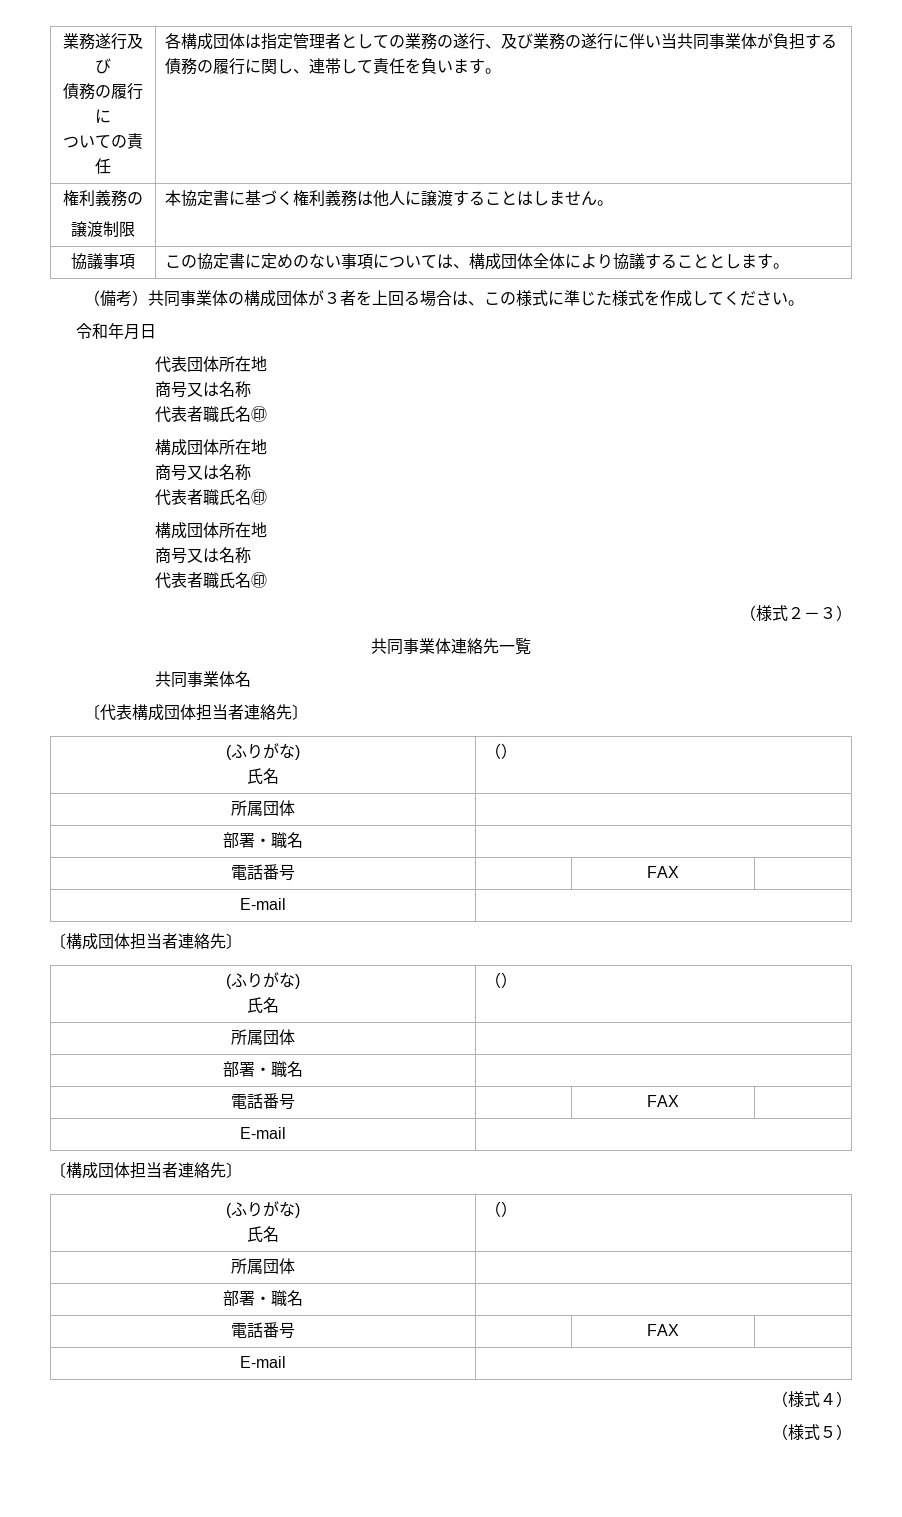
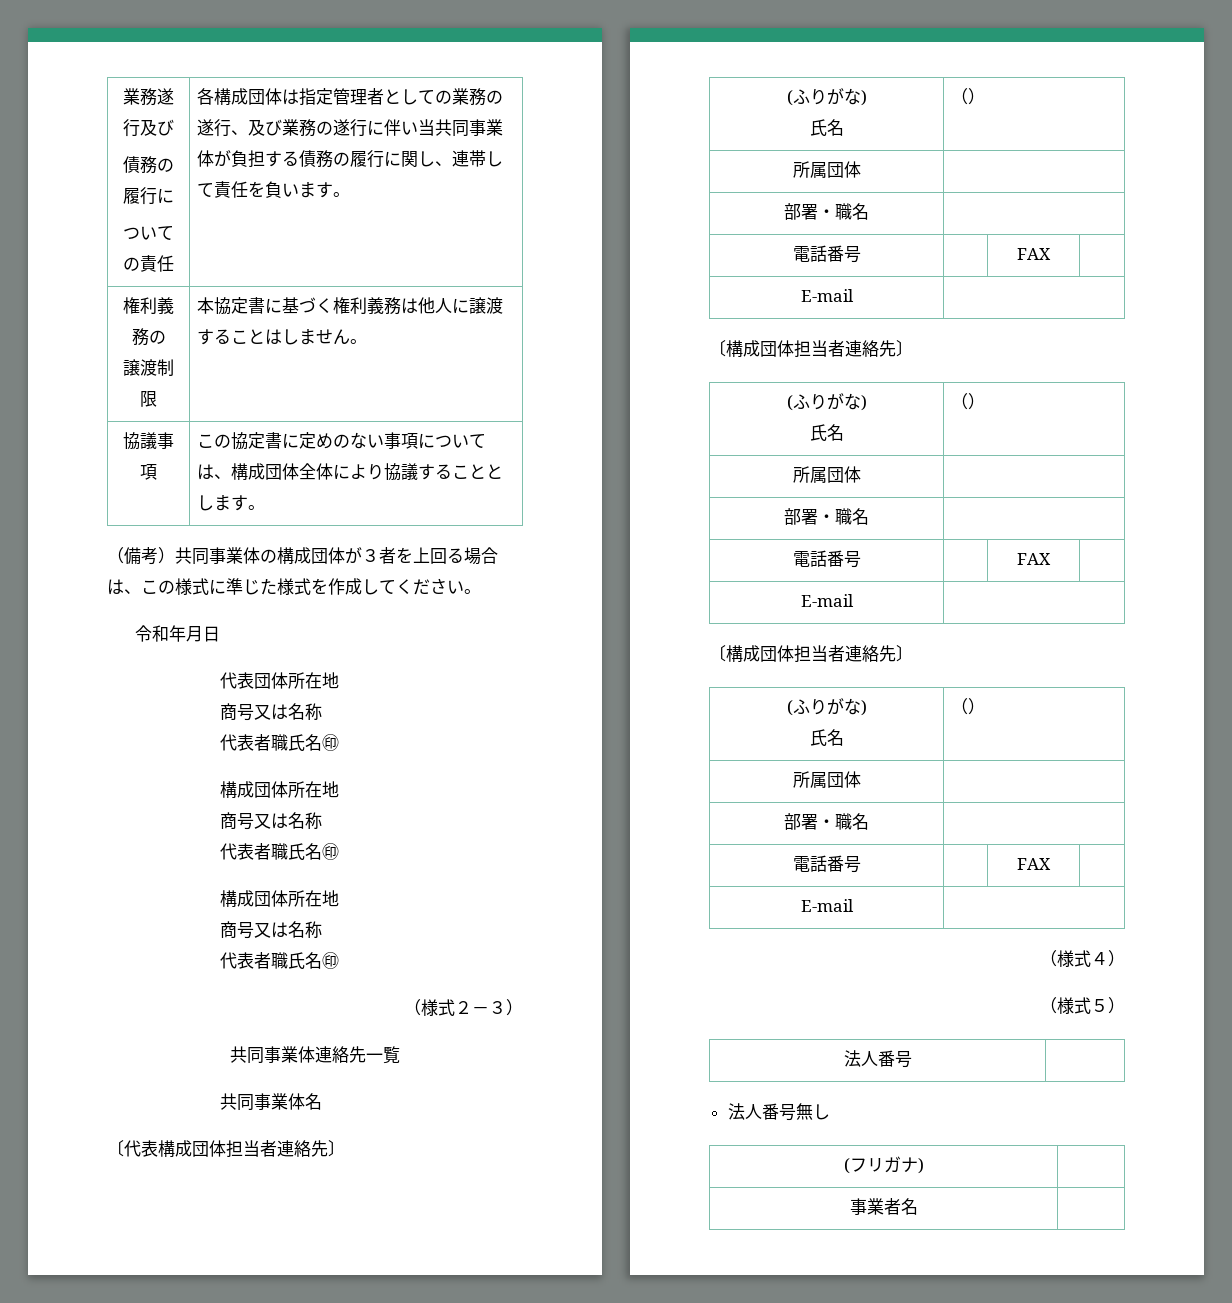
+ 法人番号 |
+ 法人番号無し
+ (フリガナ) |
+ 事業者名 |

